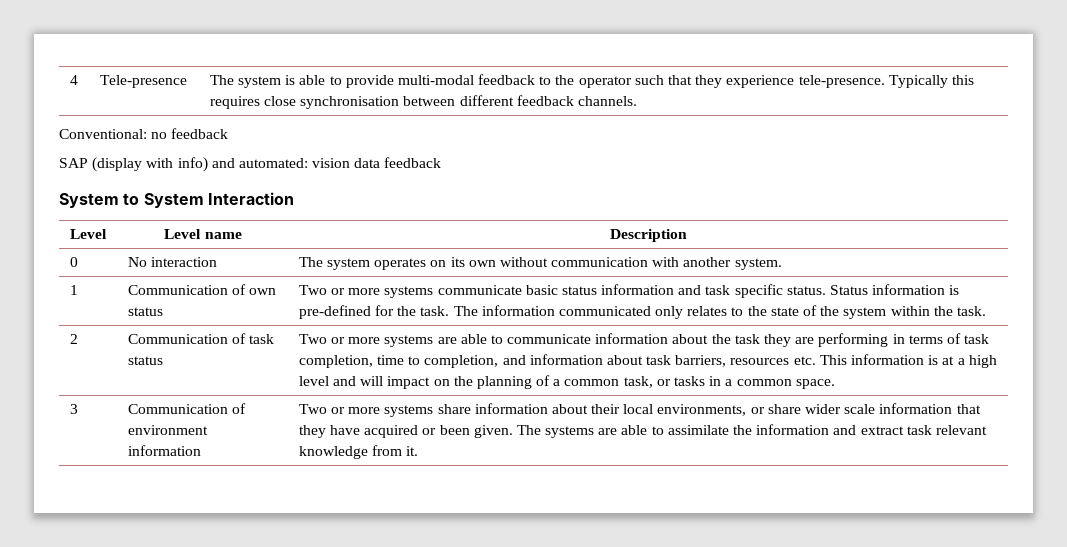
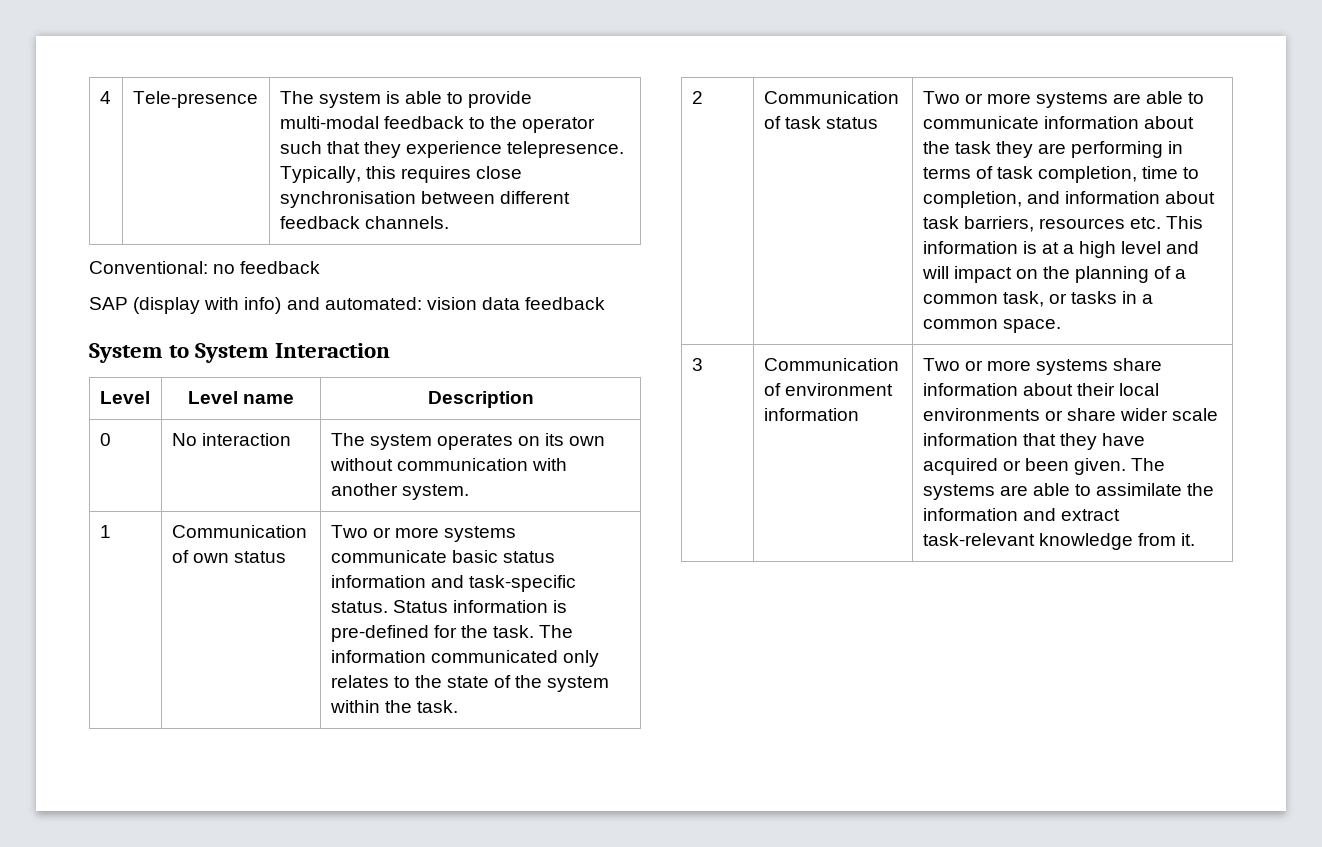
- 4 | Tele-presence | The system is able to provide multi-modal feedback to the operator such that they experience tele-presence. Typically this requires close synchronisation between different feedback channels.
+ 4 | Tele-presence | The system is able to provide multi-modal feedback to the operator such that they experience telepresence. Typically, this requires close synchronisation between different feedback channels.
- 1 | Communication of own status | Two or more systems communicate basic status information and task specific status. Status information is pre-defined for the task. The information communicated only relates to the state of the system within the task.
+ 1 | Communication of own status | Two or more systems communicate basic status information and task-specific status. Status information is pre-defined for the task. The information communicated only relates to the state of the system within the task.
- Two or more systems share information about their local environments, or share wider scale information that they have acquired or been given.
+ Two or more systems share information about their local environments or share wider scale information that they have acquired or been given.
- The systems are able to assimilate the information and extract task relevant knowledge from it.
+ The systems are able to assimilate the information and extract task-relevant knowledge from it.

